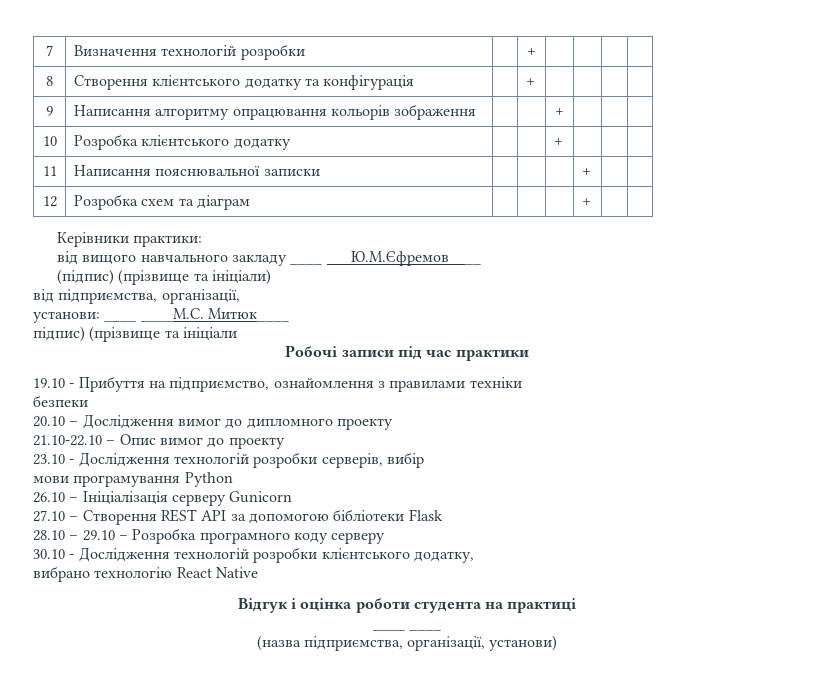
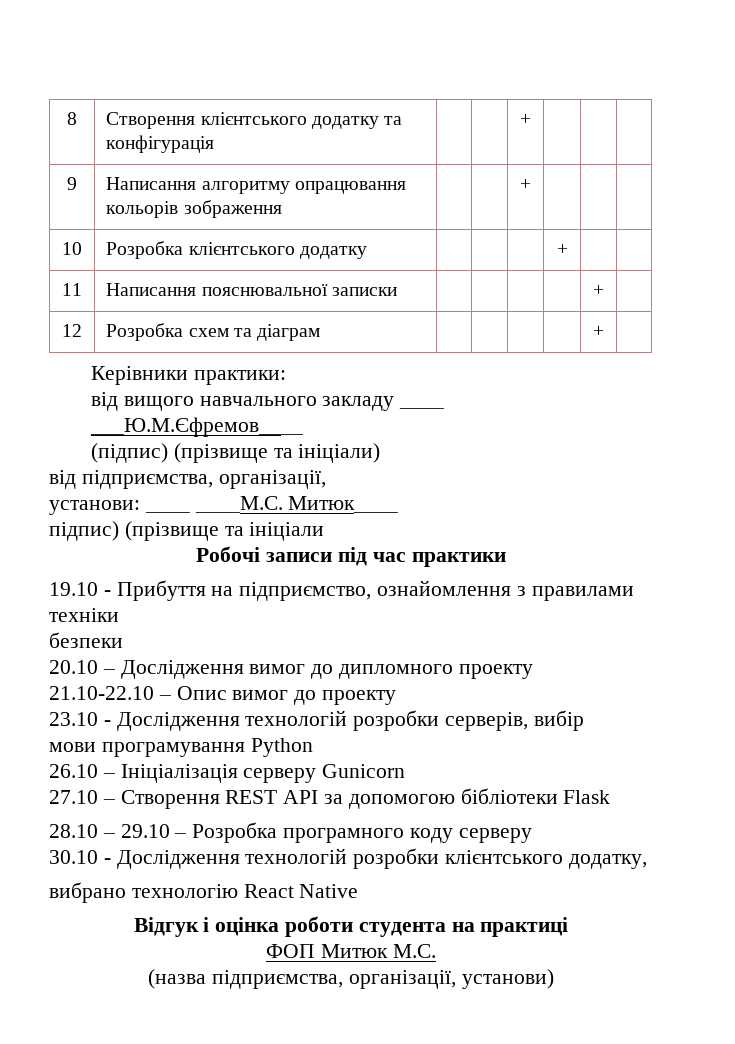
- 7 | Визначення технологій розробки | | + | | | |
- 8 | Створення клієнтського додатку та конфігурація | | + | | | |
+ 8 | Створення клієнтського додатку та конфігурація | | | + | | |
- 10 | Розробка клієнтського додатку | | | + | | |
+ 10 | Розробка клієнтського додатку | | | | + | |
- 11 | Написання пояснювальної записки | | | | + | |
+ 11 | Написання пояснювальної записки | | | | | + |
- 12 | Розробка схем та діаграм | | | | + | |
+ 12 | Розробка схем та діаграм | | | | | + |
- ____ ____
+ ФОП Митюк М.С.

